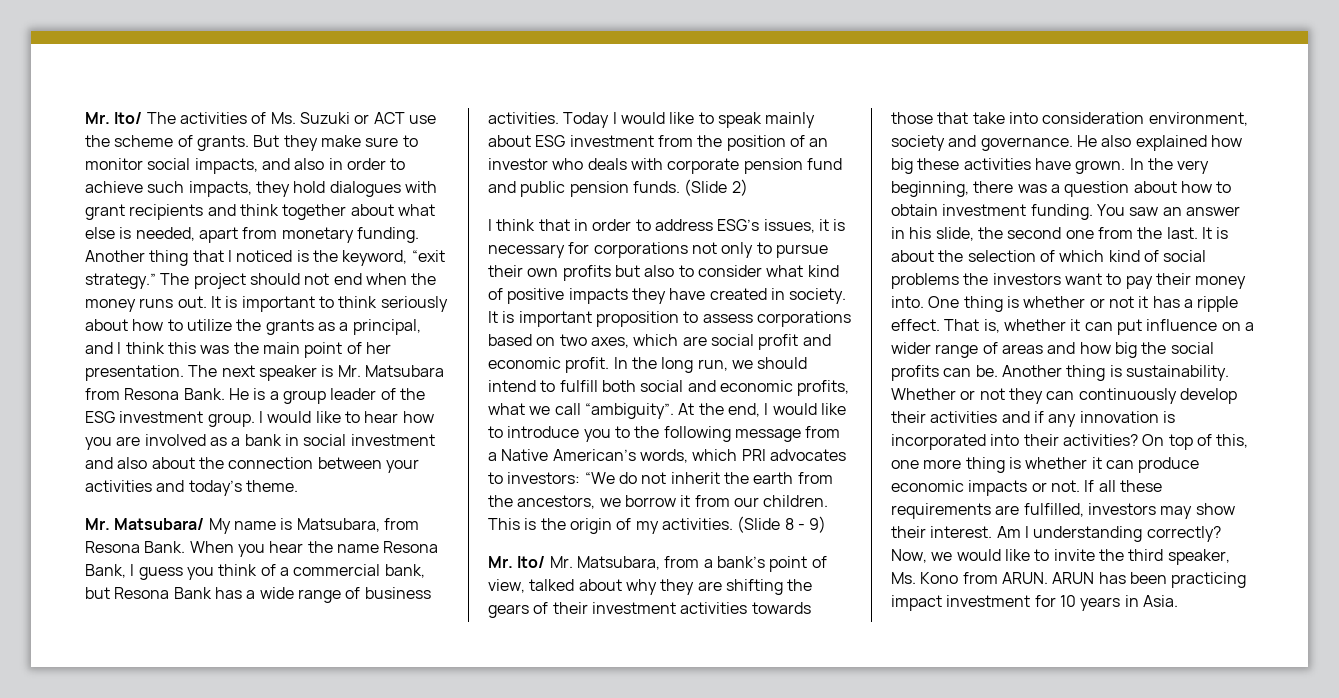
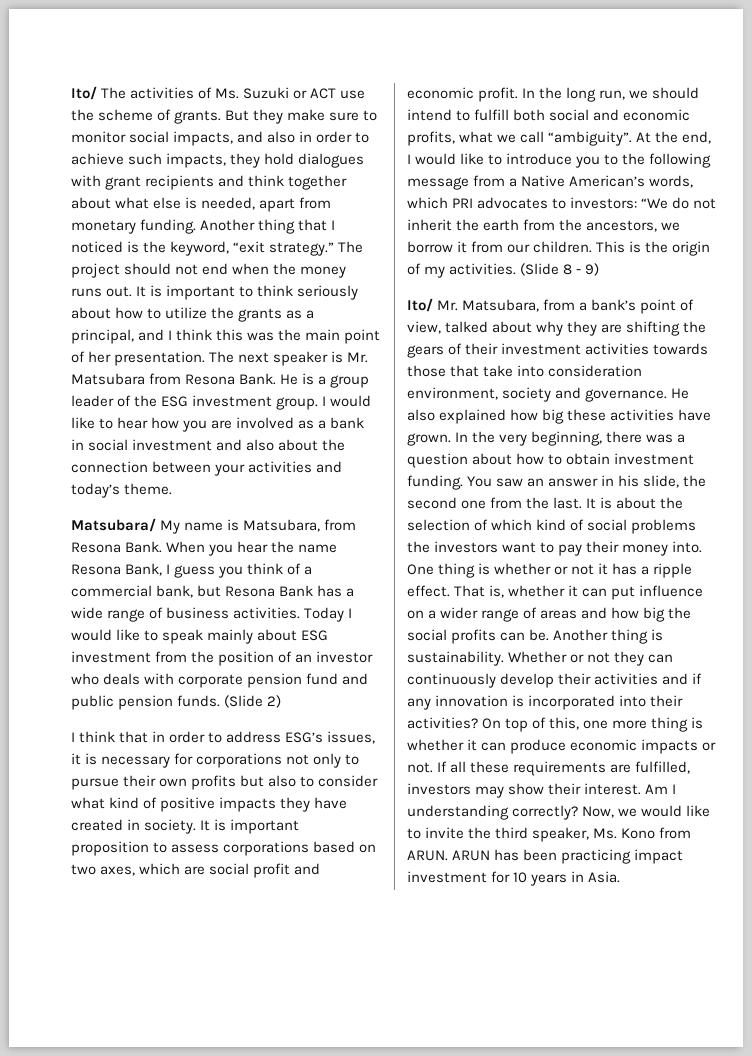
- Mr. Ito/ The activities of Ms. Suzuki or ACT use the scheme of grants.
+ Ito/ The activities of Ms. Suzuki or ACT use the scheme of grants.
- Mr. Matsubara/ My name is Matsubara, from Resona Bank.
+ Matsubara/ My name is Matsubara, from Resona Bank.
- Mr. Ito/ Mr. Matsubara, from a bank’s point of view, talked about why they are shifting the gears of their investment activities towards those that take into consideration environment, society and governance.
+ Ito/ Mr. Matsubara, from a bank’s point of view, talked about why they are shifting the gears of their investment activities towards those that take into consideration environment, society and governance.

